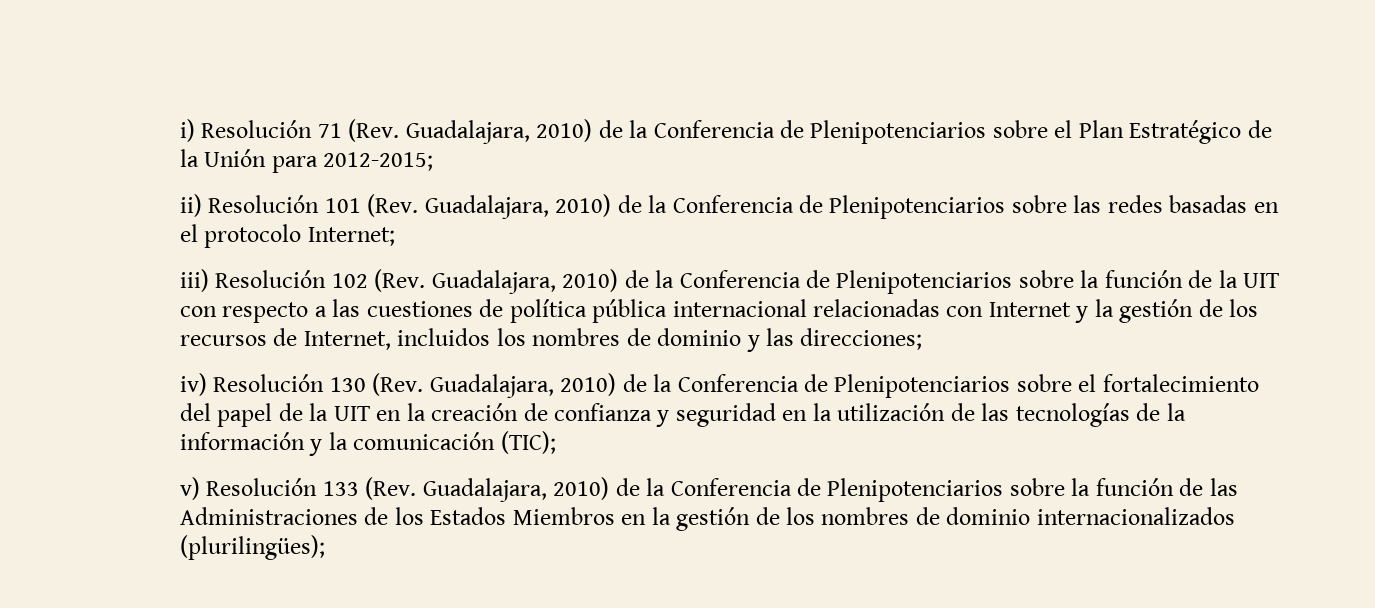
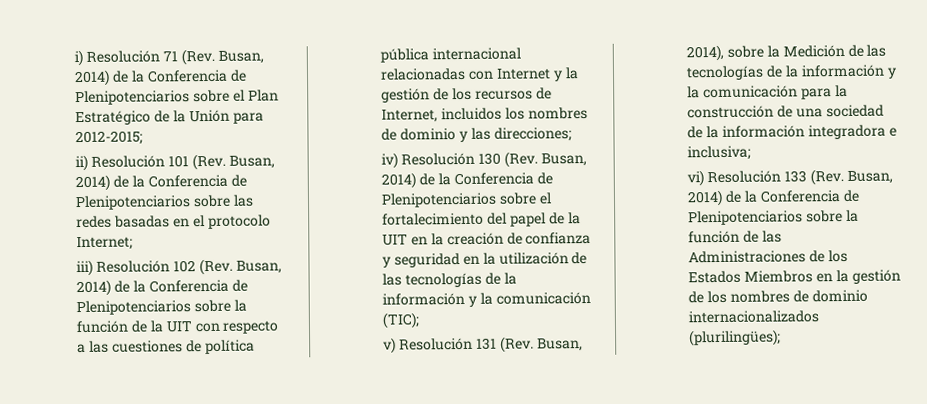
- i) Resolución 71 (Rev. Guadalajara, 2010) de la Conferencia de Plenipotenciarios sobre el Plan Estratégico de la Unión para 2012-2015;
+ i) Resolución 71 (Rev. Busan, 2014) de la Conferencia de Plenipotenciarios sobre el Plan Estratégico de la Unión para 2012-2015;
- ii) Resolución 101 (Rev. Guadalajara, 2010) de la Conferencia de Plenipotenciarios sobre las redes basadas en el protocolo Internet;
+ ii) Resolución 101 (Rev. Busan, 2014) de la Conferencia de Plenipotenciarios sobre las redes basadas en el protocolo Internet;
- iii) Resolución 102 (Rev. Guadalajara, 2010) de la Conferencia de Plenipotenciarios sobre la función de la UIT con respecto a las cuestiones de política pública internacional relacionadas con Internet y la gestión de los recursos de Internet, incluidos los nombres de dominio y las direcciones;
+ iii) Resolución 102 (Rev. Busan, 2014) de la Conferencia de Plenipotenciarios sobre la función de la UIT con respecto a las cuestiones de política pública internacional relacionadas con Internet y la gestión de los recursos de Internet, incluidos los nombres de dominio y las direcciones;
- iv) Resolución 130 (Rev. Guadalajara, 2010) de la Conferencia de Plenipotenciarios sobre el fortalecimiento del papel de la UIT en la creación de confianza y seguridad en la utilización de las tecnologías de la información y la comunicación (TIC);
+ iv) Resolución 130 (Rev. Busan, 2014) de la Conferencia de Plenipotenciarios sobre el fortalecimiento del papel de la UIT en la creación de confianza y seguridad en la utilización de las tecnologías de la información y la comunicación (TIC);
- v) Resolución 133 (Rev. Guadalajara, 2010) de la Conferencia de Plenipotenciarios sobre la función de las Administraciones de los Estados Miembros en la gestión de los nombres de dominio internacionalizados (plurilingües);
+ v) Resolución 131 (Rev. Busan, 2014), sobre la Medición de las tecnologías de la información y la comunicación para la construcción de una sociedad de la información integradora e inclusiva;
+ vi) Resolución 133 (Rev. Busan, 2014) de la Conferencia de Plenipotenciarios sobre la función de las Administraciones de los Estados Miembros en la gestión de los nombres de dominio internacionalizados (plurilingües);

